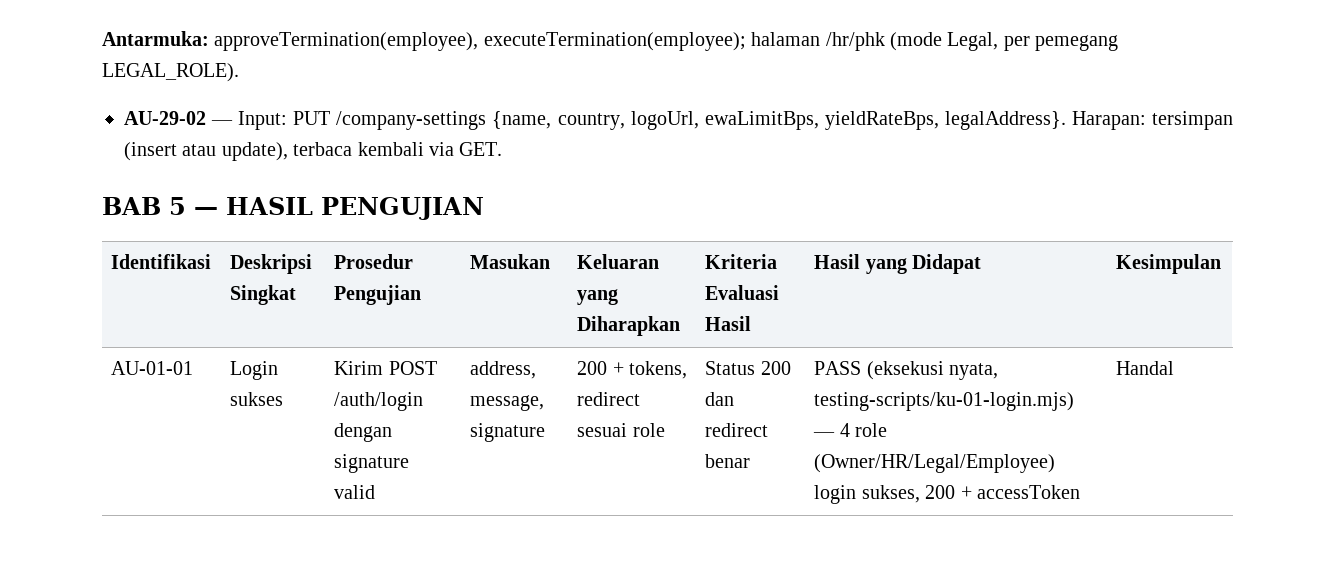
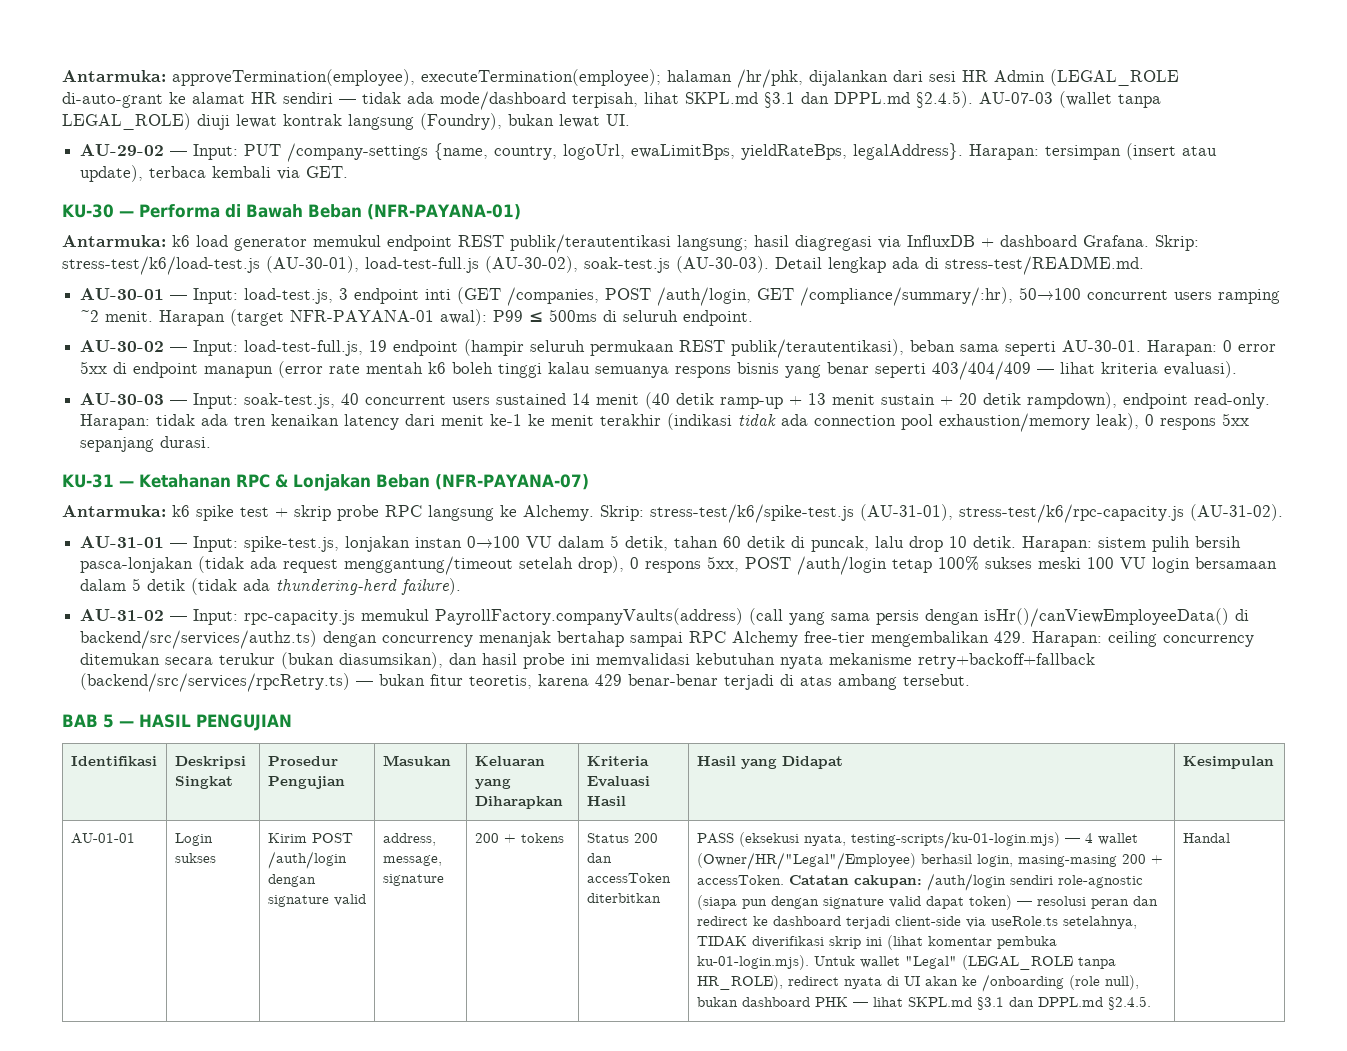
- Antarmuka: approveTermination(employee), executeTermination(employee); halaman /hr/phk (mode Legal, per pemegang LEGAL_ROLE).
+ Antarmuka: approveTermination(employee), executeTermination(employee); halaman /hr/phk, dijalankan dari sesi HR Admin (LEGAL_ROLE di-auto-grant ke alamat HR sendiri — tidak ada mode/dashboard terpisah, lihat SKPL.md §3.1 dan DPPL.md §2.4.5). AU-07-03 (wallet tanpa LEGAL_ROLE) diuji lewat kontrak langsung (Foundry), bukan lewat UI.
+ KU-30 — Performa di Bawah Beban (NFR-PAYANA-01)
+ Antarmuka: k6 load generator memukul endpoint REST publik/terautentikasi langsung; hasil diagregasi via InfluxDB + dashboard Grafana. Skrip: stress-test/k6/load-test.js (AU-30-01), load-test-full.js (AU-30-02), soak-test.js (AU-30-03). Detail lengkap ada di stress-test/README.md.
+ AU-30-01 — Input: load-test.js, 3 endpoint inti (GET /companies, POST /auth/login, GET /compliance/summary/:hr), 50→100 concurrent users ramping ~2 menit. Harapan (target NFR-PAYANA-01 awal): P99 ≤ 500ms di seluruh endpoint.
+ AU-30-02 — Input: load-test-full.js, 19 endpoint (hampir seluruh permukaan REST publik/terautentikasi), beban sama seperti AU-30-01. Harapan: 0 error 5xx di endpoint manapun (error rate mentah k6 boleh tinggi kalau semuanya respons bisnis yang benar seperti 403/404/409 — lihat kriteria evaluasi).
+ AU-30-03 — Input: soak-test.js, 40 concurrent users sustained 14 menit (40 detik ramp-up + 13 menit sustain + 20 detik rampdown), endpoint read-only. Harapan: tidak ada tren kenaikan latency dari menit ke-1 ke menit terakhir (indikasi tidak ada connection pool exhaustion/memory leak), 0 respons 5xx sepanjang durasi.
+ KU-31 — Ketahanan RPC & Lonjakan Beban (NFR-PAYANA-07)
+ Antarmuka: k6 spike test + skrip probe RPC langsung ke Alchemy. Skrip: stress-test/k6/spike-test.js (AU-31-01), stress-test/k6/rpc-capacity.js (AU-31-02).
+ AU-31-01 — Input: spike-test.js, lonjakan instan 0→100 VU dalam 5 detik, tahan 60 detik di puncak, lalu drop 10 detik. Harapan: sistem pulih bersih pasca-lonjakan (tidak ada request menggantung/timeout setelah drop), 0 respons 5xx, POST /auth/login tetap 100% sukses meski 100 VU login bersamaan dalam 5 detik (tidak ada thundering-herd failure).
+ AU-31-02 — Input: rpc-capacity.js memukul PayrollFactory.companyVaults(address) (call yang sama persis dengan isHr()/canViewEmployeeData() di backend/src/services/authz.ts) dengan concurrency menanjak bertahap sampai RPC Alchemy free-tier mengembalikan 429. Harapan: ceiling concurrency ditemukan secara terukur (bukan diasumsikan), dan hasil probe ini memvalidasi kebutuhan nyata mekanisme retry+backoff+fallback (backend/src/services/rpcRetry.ts) — bukan fitur teoretis, karena 429 benar-benar terjadi di atas ambang tersebut.
- 200 + tokens, redirect sesuai role
+ 200 + tokens
- Status 200 dan redirect benar
+ Status 200 dan accessToken diterbitkan
- PASS (eksekusi nyata, testing-scripts/ku-01-login.mjs) — 4 role (Owner/HR/Legal/Employee) login sukses, 200 + accessToken
+ PASS (eksekusi nyata, testing-scripts/ku-01-login.mjs) — 4 wallet (Owner/HR/"Legal"/Employee) berhasil login, masing-masing 200 + accessToken. Catatan cakupan: /auth/login sendiri role-agnostic (siapa pun dengan signature valid dapat token) — resolusi peran dan redirect ke dashboard terjadi client-side via useRole.ts setelahnya, TIDAK diverifikasi skrip ini (lihat komentar pembuka ku-01-login.mjs). Untuk wallet "Legal" (LEGAL_ROLE tanpa HR_ROLE), redirect nyata di UI akan ke /onboarding (role null), bukan dashboard PHK — lihat SKPL.md §3.1 dan DPPL.md §2.4.5.

